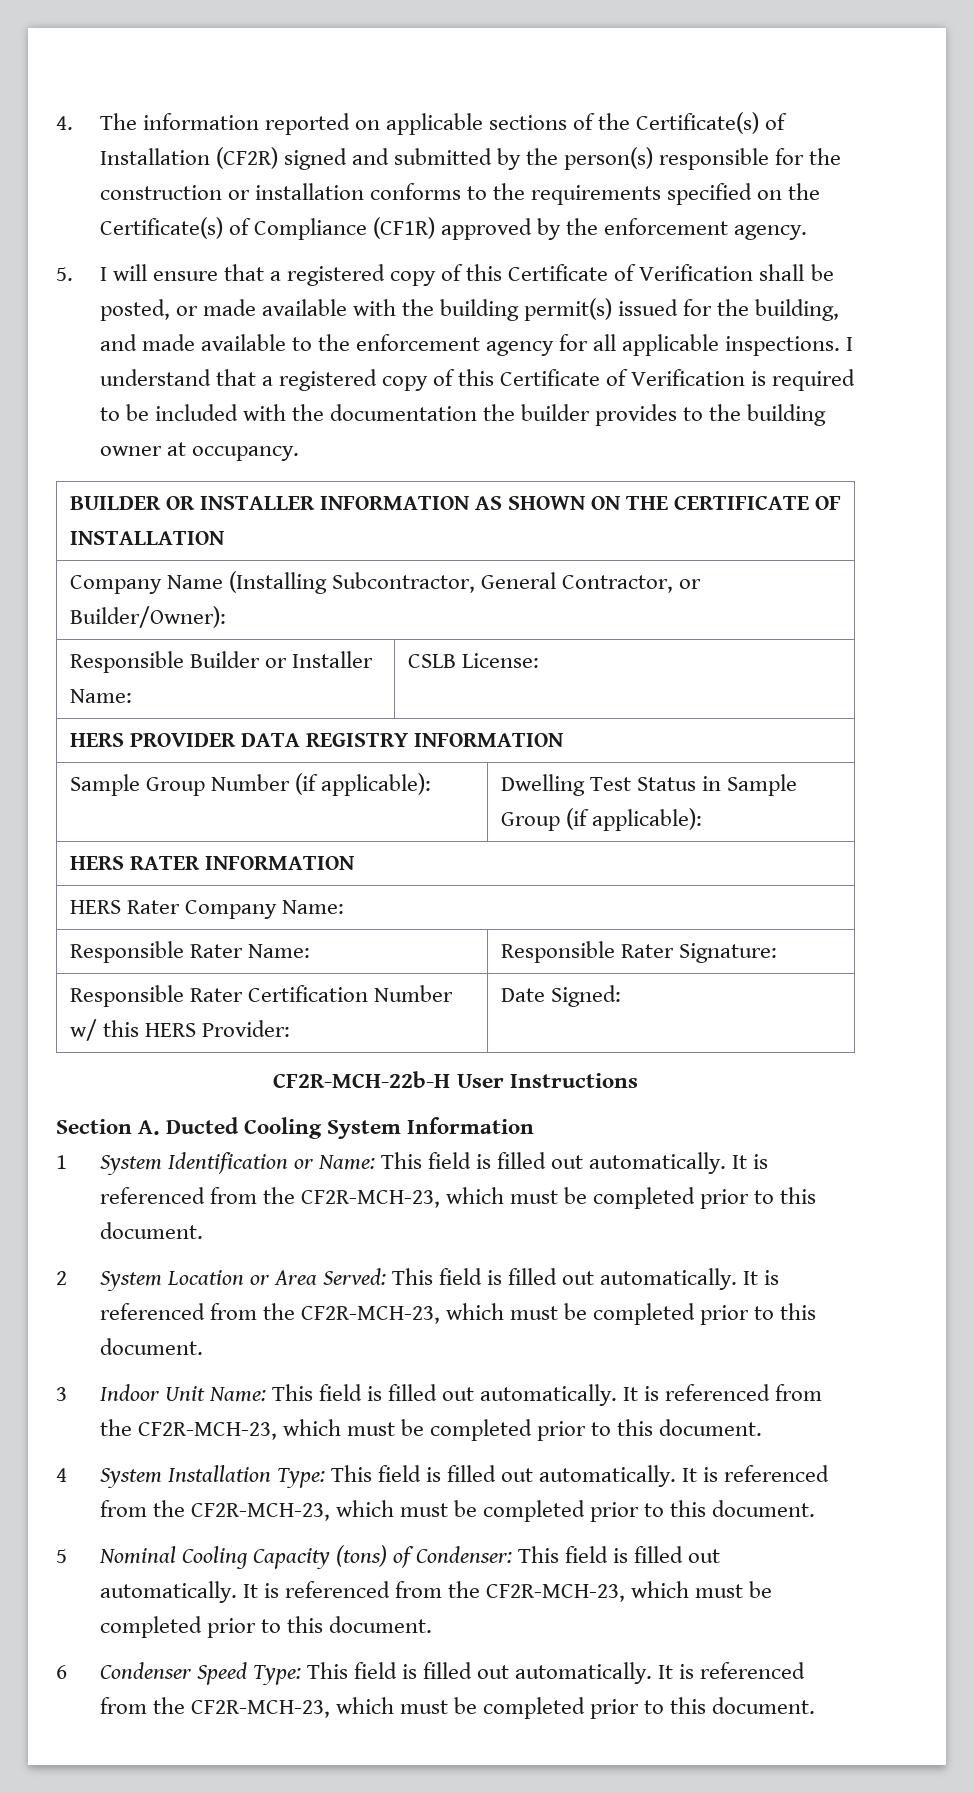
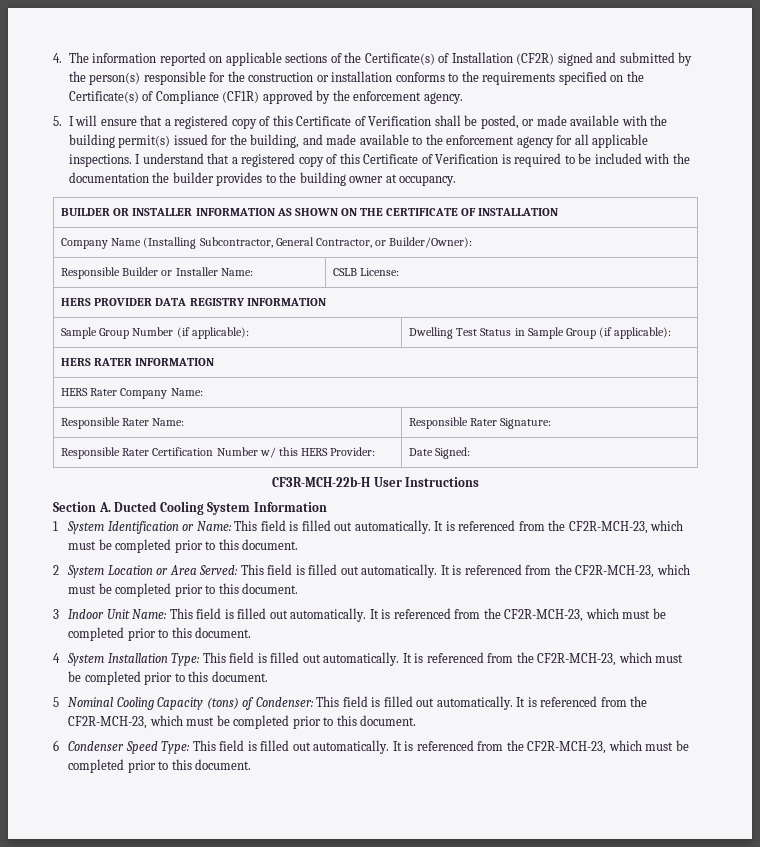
- CF2R-MCH-22b-H User Instructions
+ CF3R-MCH-22b-H User Instructions

